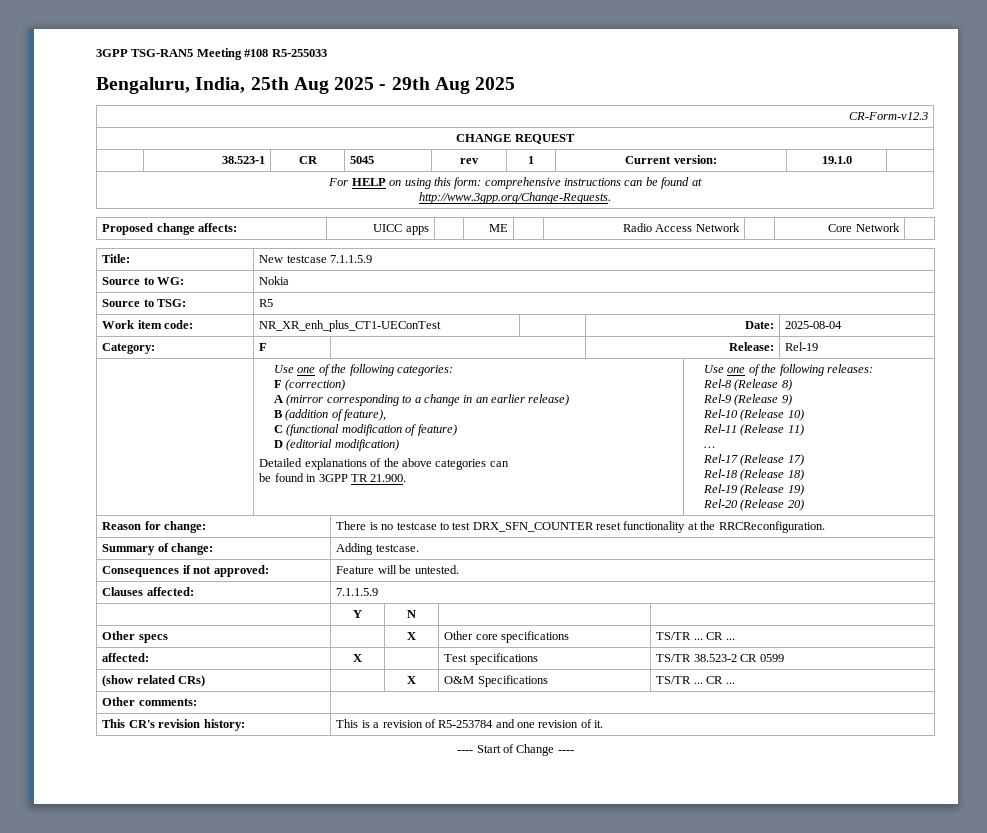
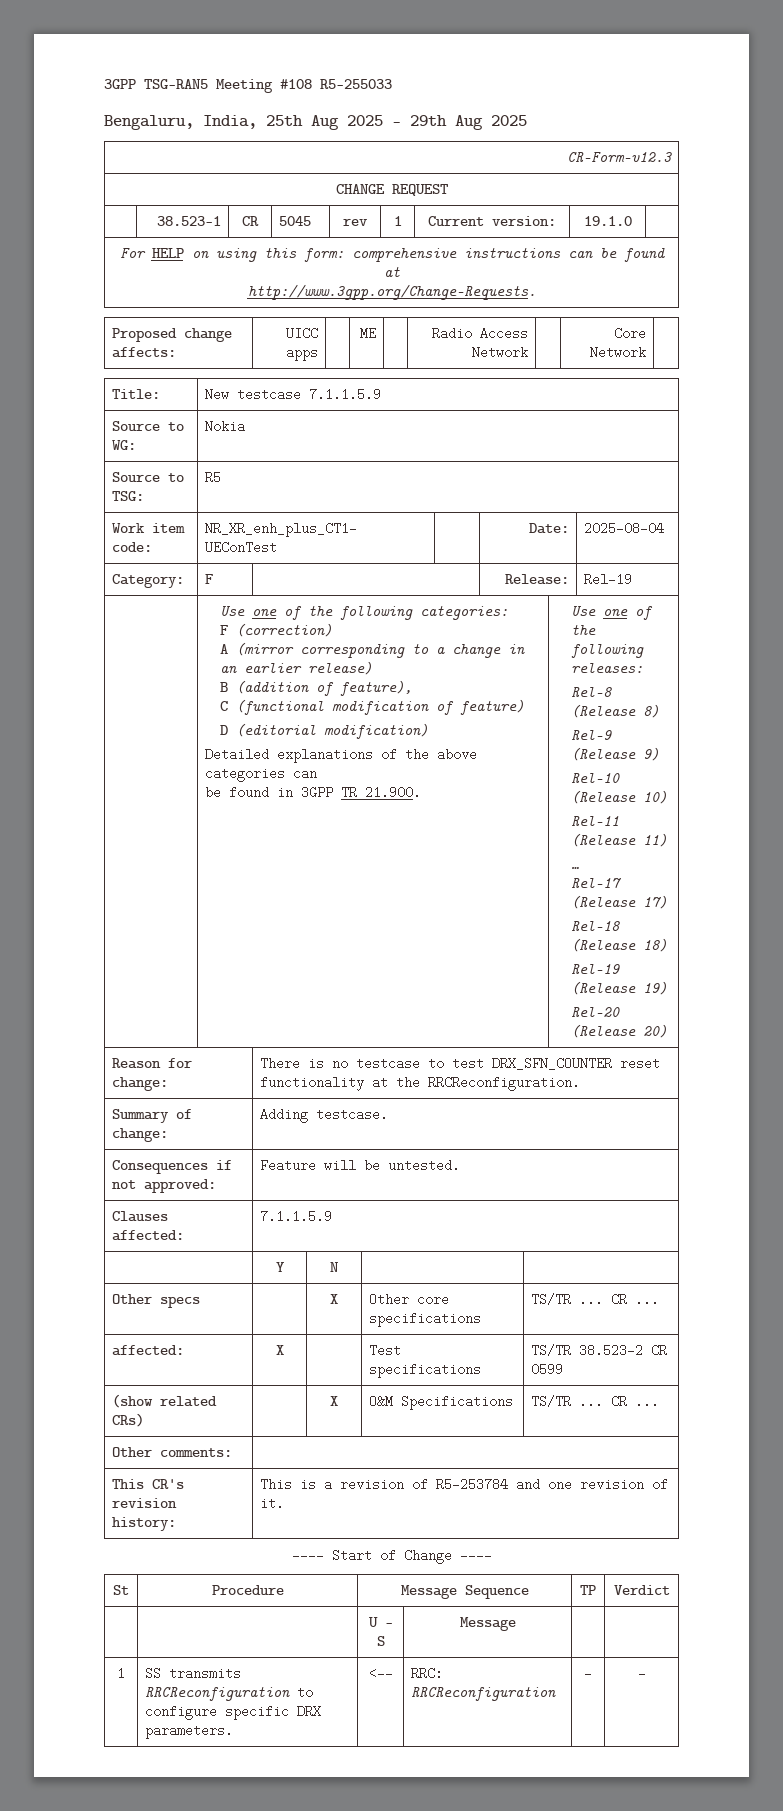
+ St | Procedure | Message Sequence | TP | Verdict
+ | | U – S | Message | |
+ 1 | SS transmits RRCReconfiguration to configure specific DRX parameters. | <-- | RRC: RRCReconfiguration | - | -

